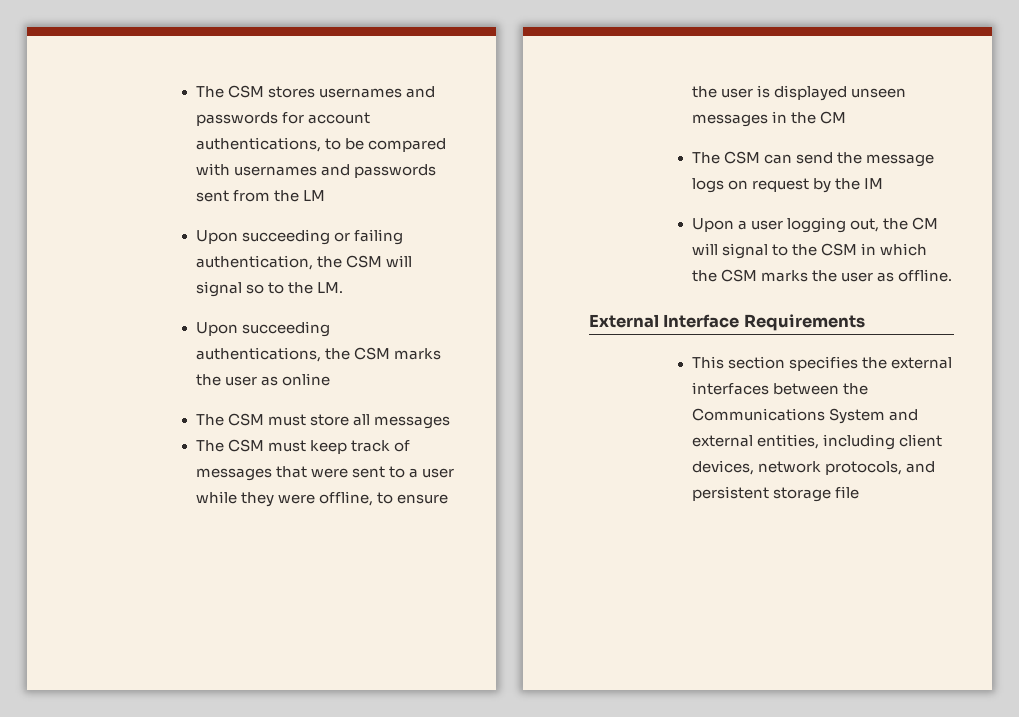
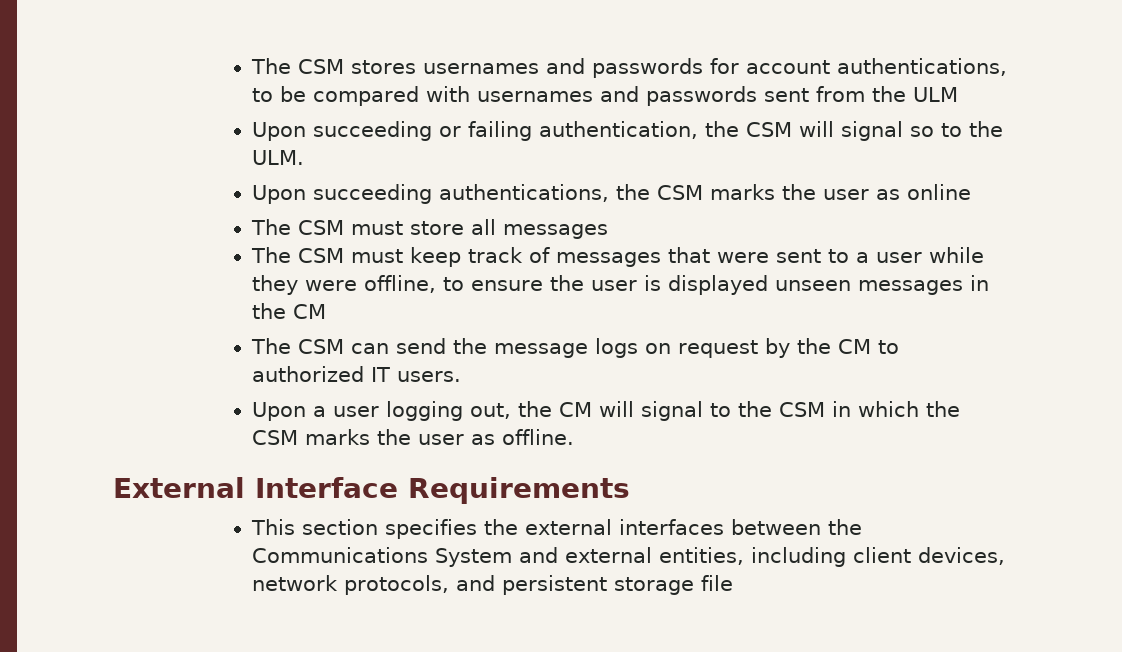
- The CSM stores usernames and passwords for account authentications, to be compared with usernames and passwords sent from the LM
+ The CSM stores usernames and passwords for account authentications, to be compared with usernames and passwords sent from the ULM
- Upon succeeding or failing authentication, the CSM will signal so to the LM.
+ Upon succeeding or failing authentication, the CSM will signal so to the ULM.
- The CSM can send the message logs on request by the IM
+ The CSM can send the message logs on request by the CM to authorized IT users.

